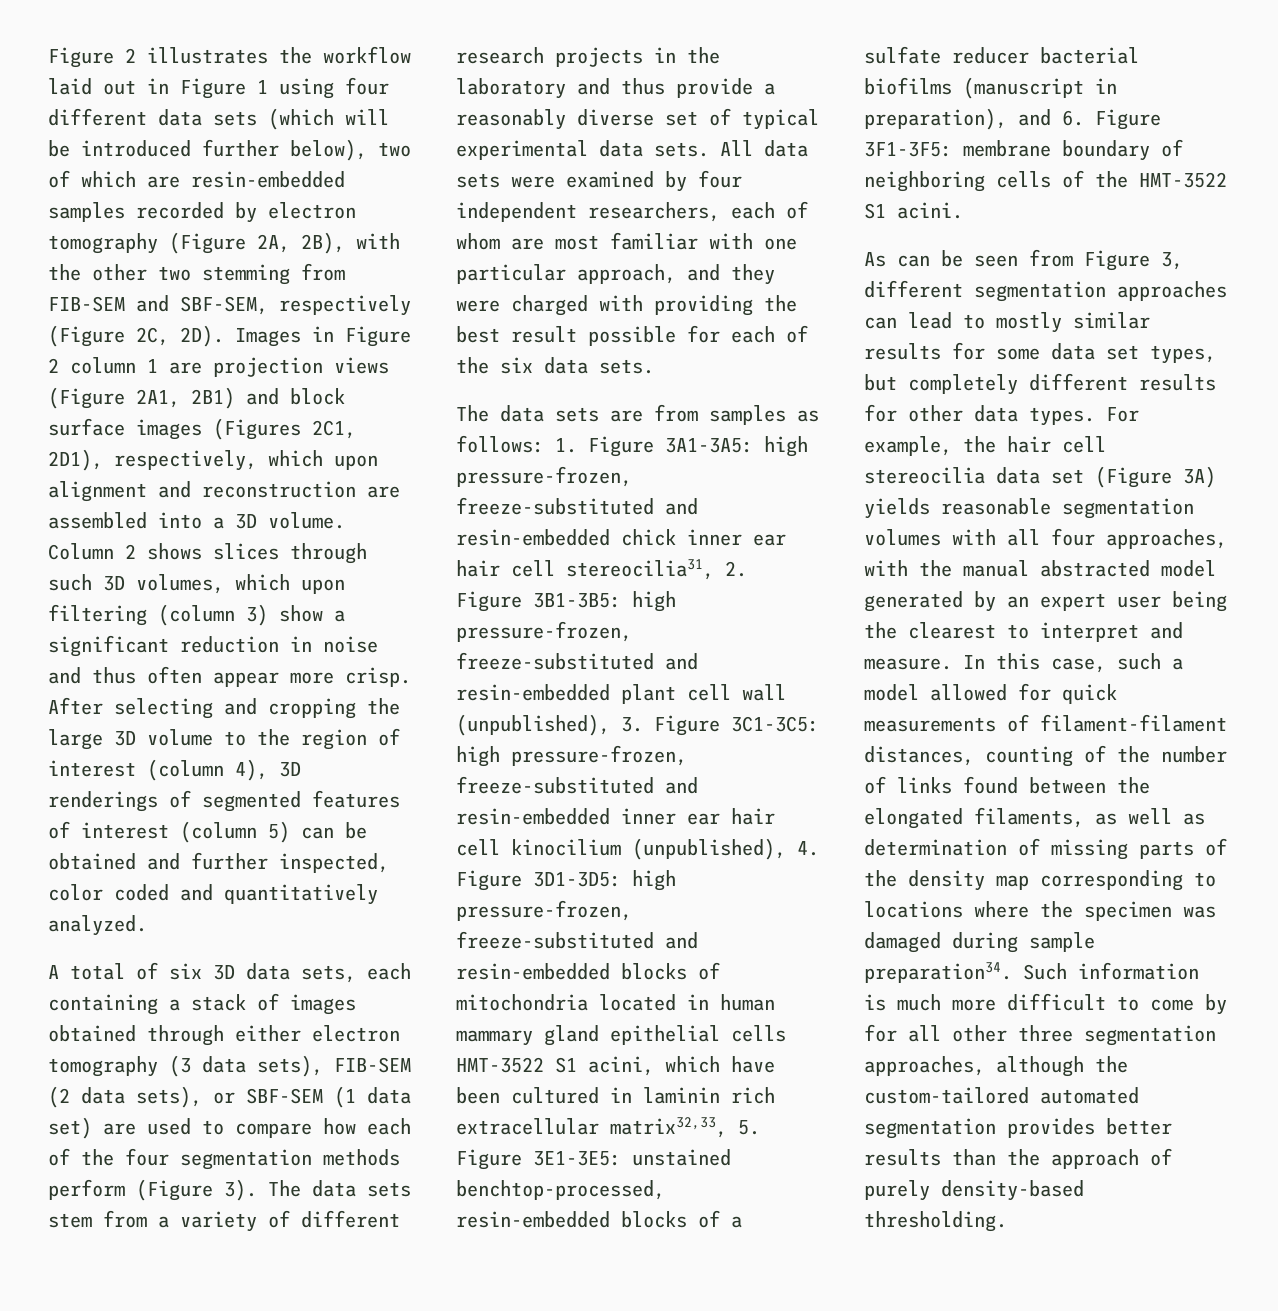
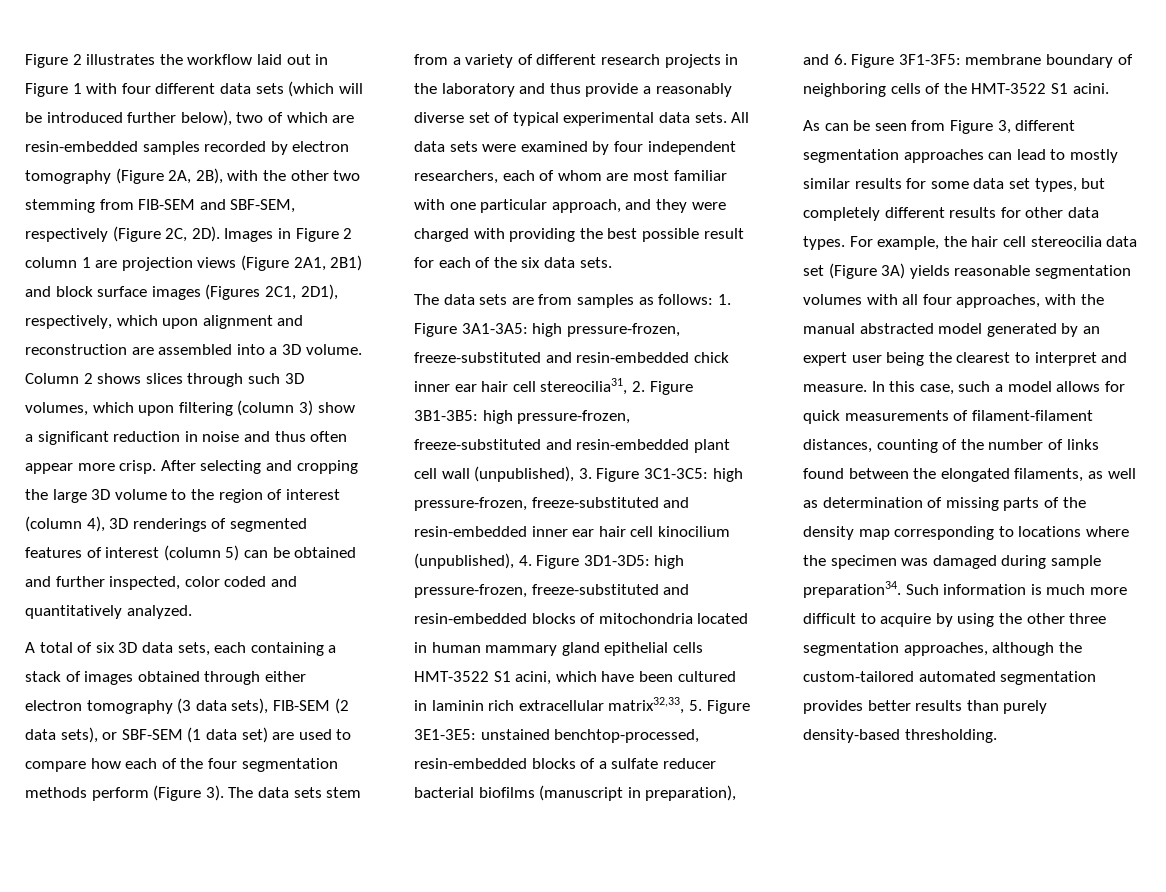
- Figure 2 illustrates the workflow laid out in Figure 1 using four different data sets (which will be introduced further below), two of which are resin-embedded samples recorded by electron tomography (Figure 2A, 2B), with the other two stemming from FIB-SEM and SBF-SEM, respectively (Figure 2C, 2D).
+ Figure 2 illustrates the workflow laid out in Figure 1 with four different data sets (which will be introduced further below), two of which are resin-embedded samples recorded by electron tomography (Figure 2A, 2B), with the other two stemming from FIB-SEM and SBF-SEM, respectively (Figure 2C, 2D).
- All data sets were examined by four independent researchers, each of whom are most familiar with one particular approach, and they were charged with providing the best result possible for each of the six data sets.
+ All data sets were examined by four independent researchers, each of whom are most familiar with one particular approach, and they were charged with providing the best possible result for each of the six data sets.
- In this case, such a model allowed for quick measurements of filament-filament distances, counting of the number of links found between the elongated filaments, as well as determination of missing parts of the density map corresponding to locations where the specimen was damaged during sample preparation34.
+ In this case, such a model allows for quick measurements of filament-filament distances, counting of the number of links found between the elongated filaments, as well as determination of missing parts of the density map corresponding to locations where the specimen was damaged during sample preparation34.
- Such information is much more difficult to come by for all other three segmentation approaches, although the custom-tailored automated segmentation provides better results than the approach of purely density-based thresholding.
+ Such information is much more difficult to acquire by using the other three segmentation approaches, although the custom-tailored automated segmentation provides better results than purely density-based thresholding.

